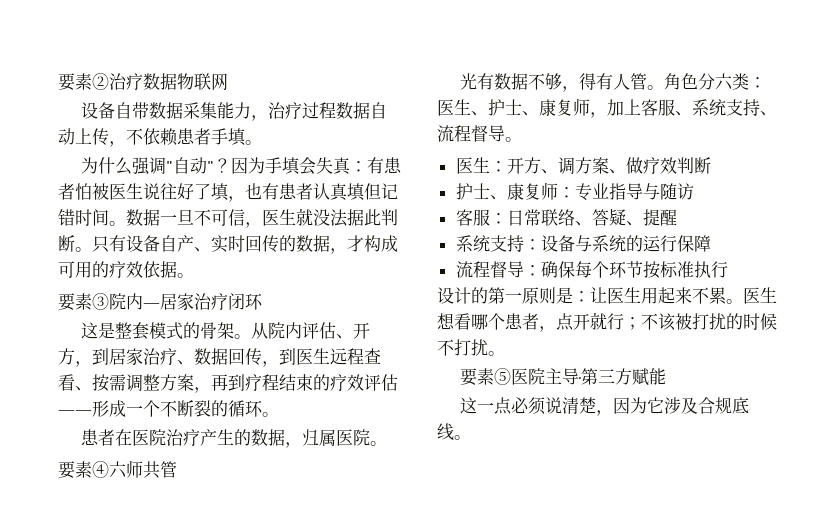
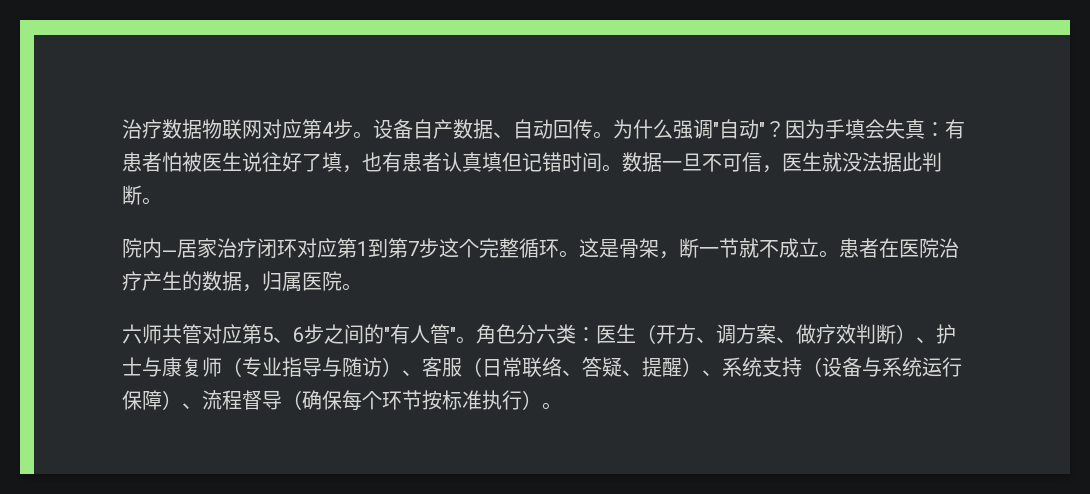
- 要素②治疗数据物联网
- 设备自带数据采集能力，治疗过程数据自动上传，不依赖患者手填。
- 为什么强调"自动"？
+ 治疗数据物联网对应第4步。设备自产数据、自动回传。为什么强调"自动"？
- 数据一旦不可信，医生就没法据此判断。只有设备自产、实时回传的数据，才构成可用的疗效依据。
- 要素③院内—居家治疗闭环
- 这是整套模式的骨架。从院内评估、开方，到居家治疗、数据回传，到医生远程查看、按需调整方案，再到疗程结束的疗效评估——形成一个不断裂的循环。
- 患者在医院治疗产生的数据，归属医院。
+ 数据一旦不可信，医生就没法据此判断。
+ 院内—居家治疗闭环对应第1到第7步这个完整循环。这是骨架，断一节就不成立。患者在医院治疗产生的数据，归属医院。
- 要素④六师共管
- 光有数据不够，得有人管。
+ 六师共管对应第5、6步之间的"有人管"。
- 角色分六类：医生、护士、康复师，加上客服、系统支持、流程督导。
- 医生：开方、调方案、做疗效判断
- 护士、康复师：专业指导与随访
- 客服：日常联络、答疑、提醒
- 系统支持：设备与系统的运行保障
- 流程督导：确保每个环节按标准执行
- 设计的第一原则是：让医生用起来不累。医生想看哪个患者，点开就行；不该被打扰的时候不打扰。
- 要素⑤医院主导·第三方赋能
- 这一点必须说清楚，因为它涉及合规底线。
+ 角色分六类：医生（开方、调方案、做疗效判断）、护士与康复师（专业指导与随访）、客服（日常联络、答疑、提醒）、系统支持（设备与系统运行保障）、流程督导（确保每个环节按标准执行）。

